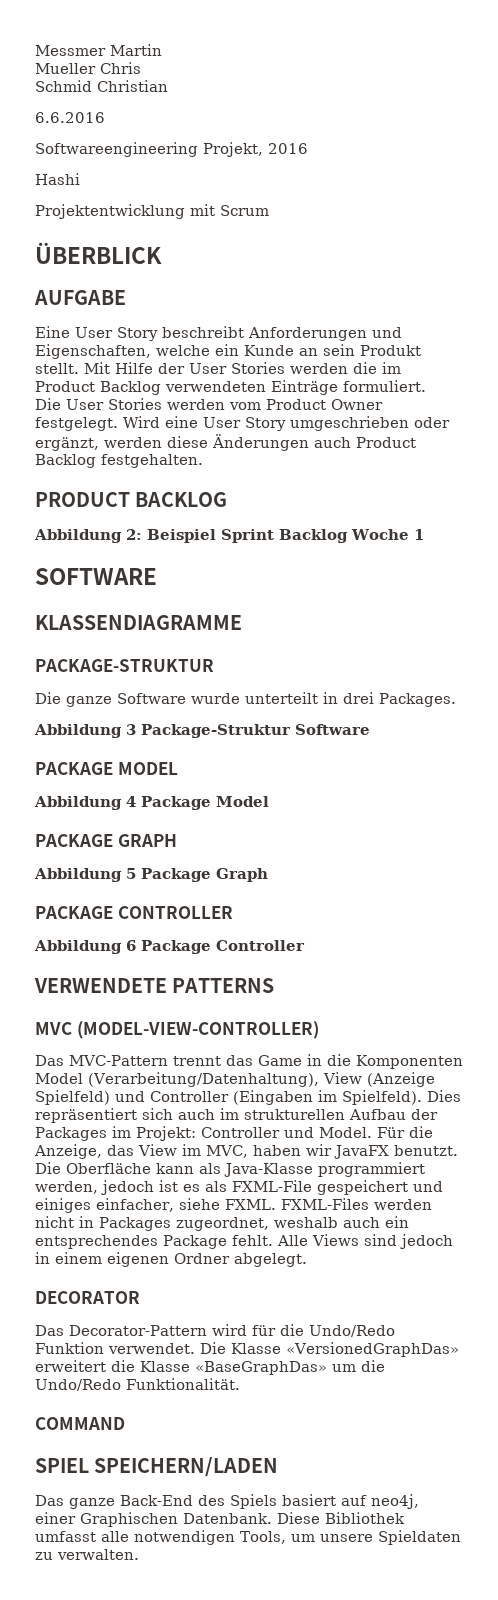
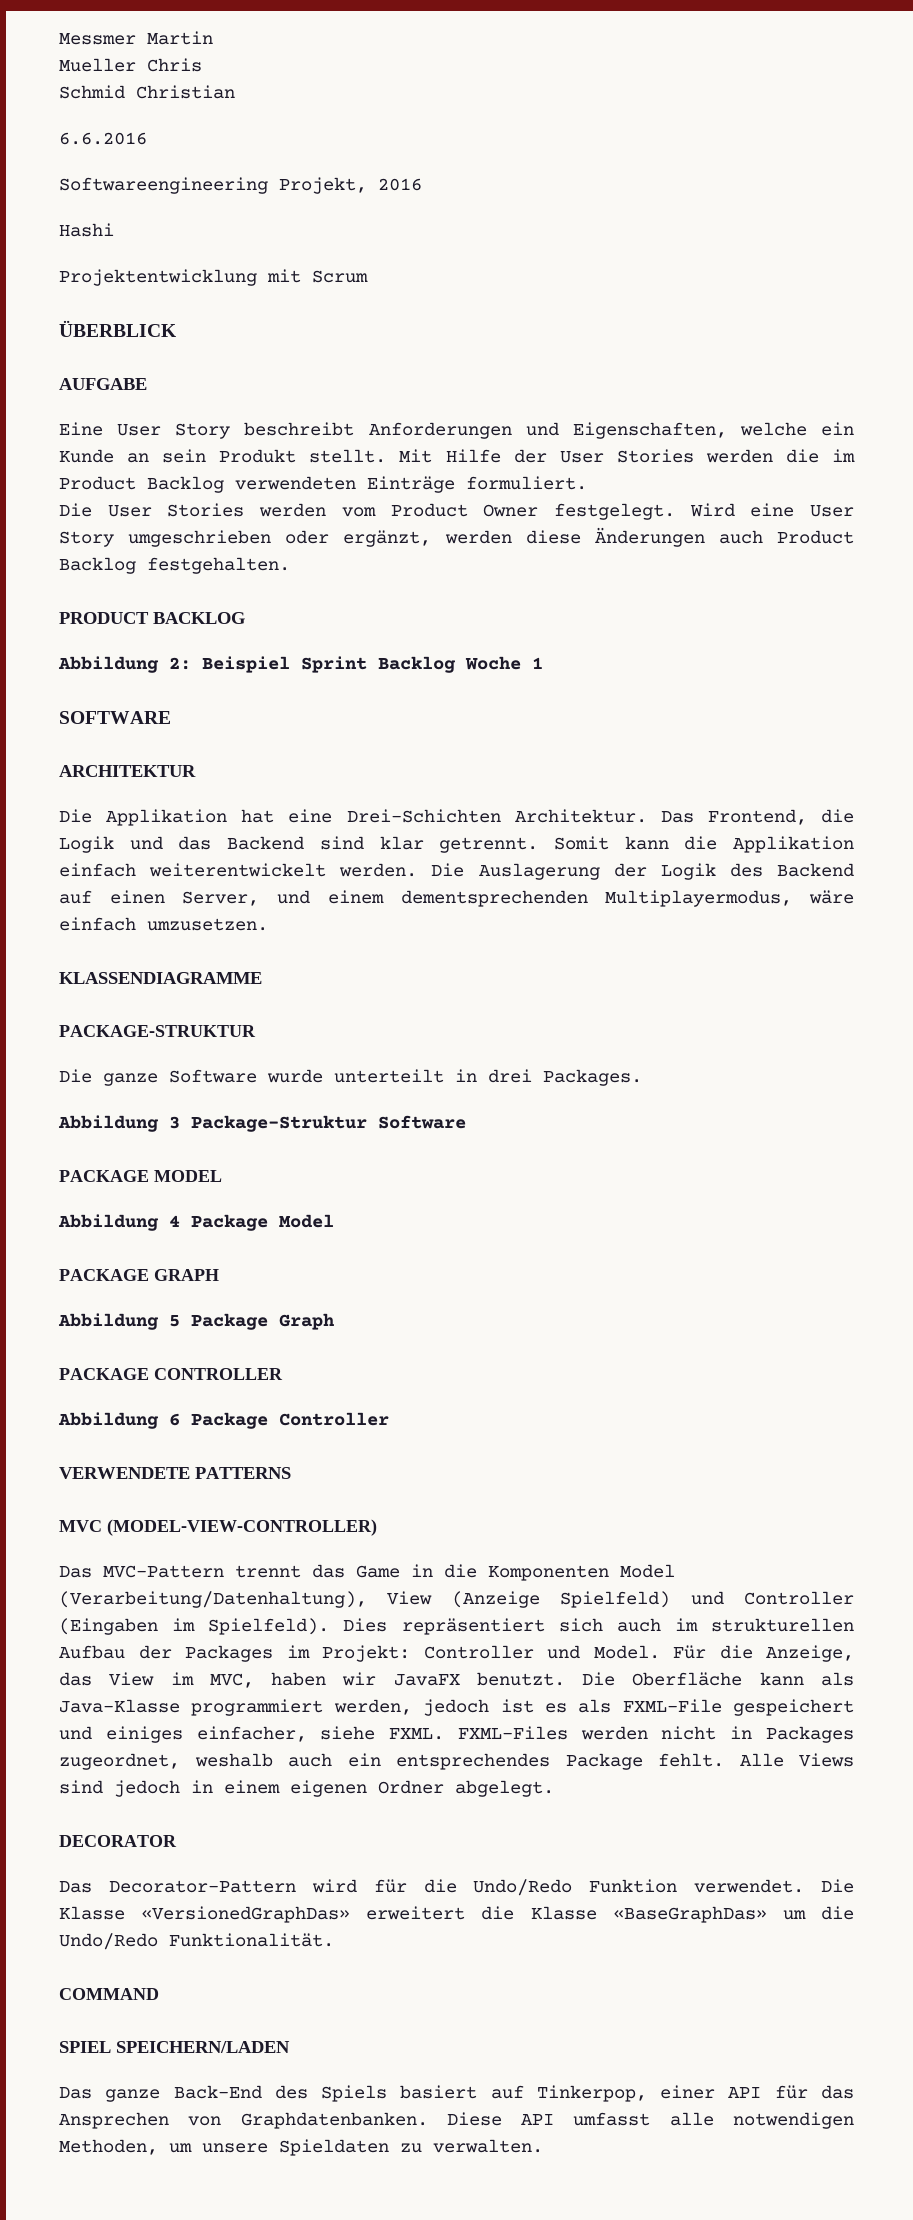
+ ARCHITEKTUR
+ Die Applikation hat eine Drei-Schichten Architektur. Das Frontend, die Logik und das Backend sind klar getrennt. Somit kann die Applikation einfach weiterentwickelt werden. Die Auslagerung der Logik des Backend auf einen Server, und einem dementsprechenden Multiplayermodus, wäre einfach umzusetzen.
- Das ganze Back-End des Spiels basiert auf neo4j, einer Graphischen Datenbank. Diese Bibliothek umfasst alle notwendigen Tools, um unsere Spieldaten zu verwalten.
+ Das ganze Back-End des Spiels basiert auf Tinkerpop, einer API für das Ansprechen von Graphdatenbanken. Diese API umfasst alle notwendigen Methoden, um unsere Spieldaten zu verwalten.

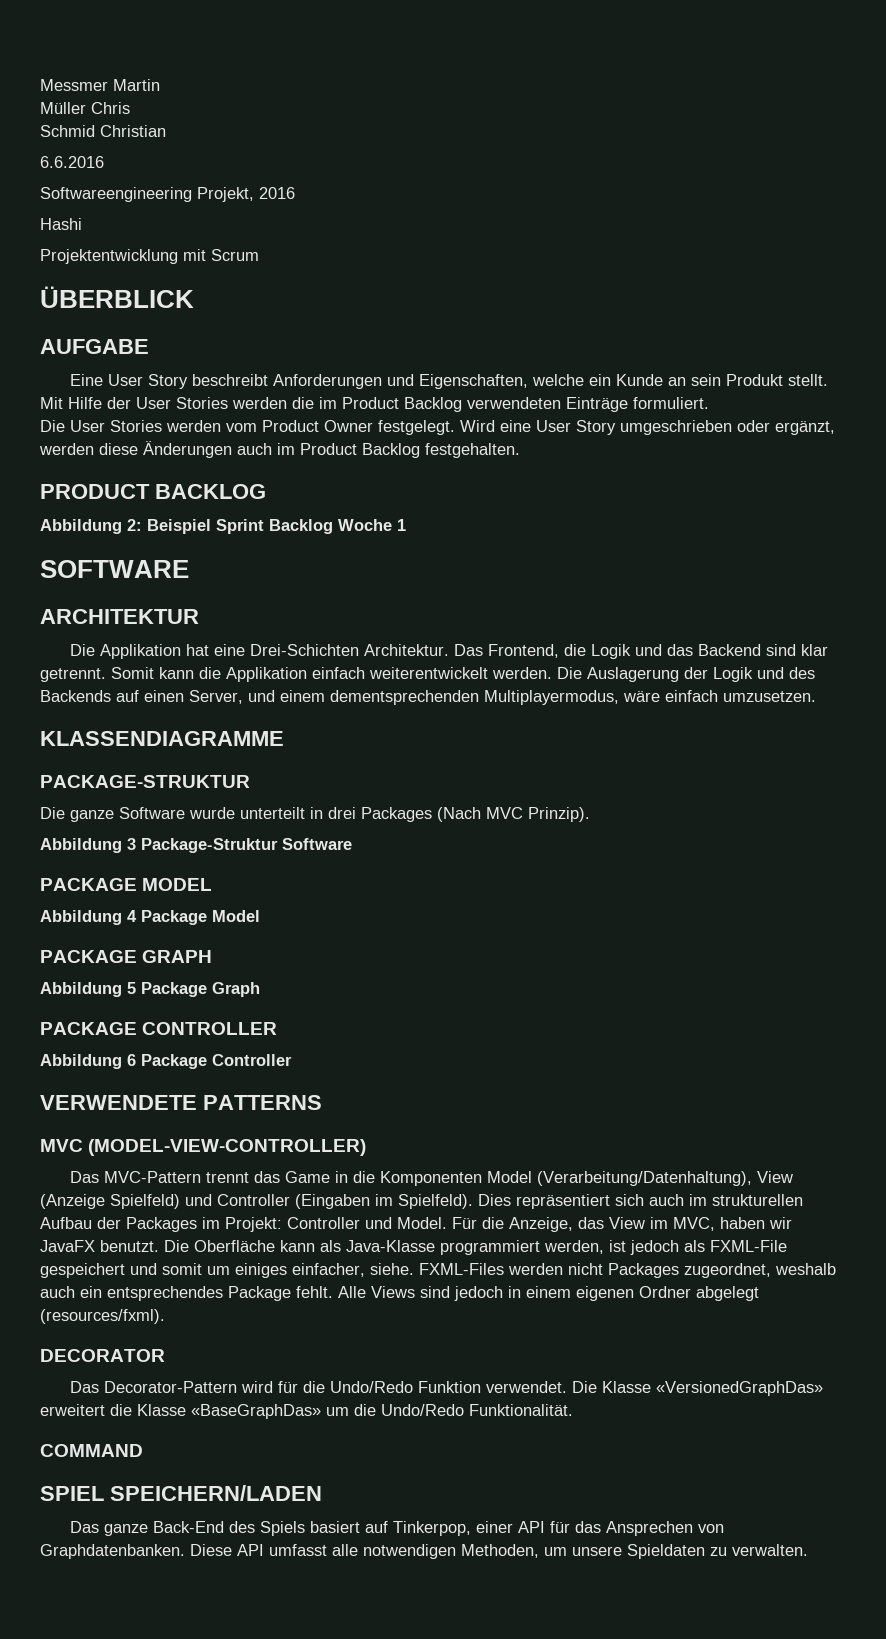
- Mueller Chris
+ Müller Chris
- Wird eine User Story umgeschrieben oder ergänzt, werden diese Änderungen auch Product Backlog festgehalten.
+ Wird eine User Story umgeschrieben oder ergänzt, werden diese Änderungen auch im Product Backlog festgehalten.
- Die Auslagerung der Logik des Backend auf einen Server, und einem dementsprechenden Multiplayermodus, wäre einfach umzusetzen.
+ Die Auslagerung der Logik und des Backends auf einen Server, und einem dementsprechenden Multiplayermodus, wäre einfach umzusetzen.
- Die ganze Software wurde unterteilt in drei Packages.
+ Die ganze Software wurde unterteilt in drei Packages (Nach MVC Prinzip).
- Die Oberfläche kann als Java-Klasse programmiert werden, jedoch ist es als FXML-File gespeichert und einiges einfacher, siehe FXML.
+ Die Oberfläche kann als Java-Klasse programmiert werden, ist jedoch als FXML-File gespeichert und somit um einiges einfacher, siehe.
- FXML-Files werden nicht in Packages zugeordnet, weshalb auch ein entsprechendes Package fehlt.
+ FXML-Files werden nicht Packages zugeordnet, weshalb auch ein entsprechendes Package fehlt.
- Alle Views sind jedoch in einem eigenen Ordner abgelegt.
+ Alle Views sind jedoch in einem eigenen Ordner abgelegt (resources/fxml).

